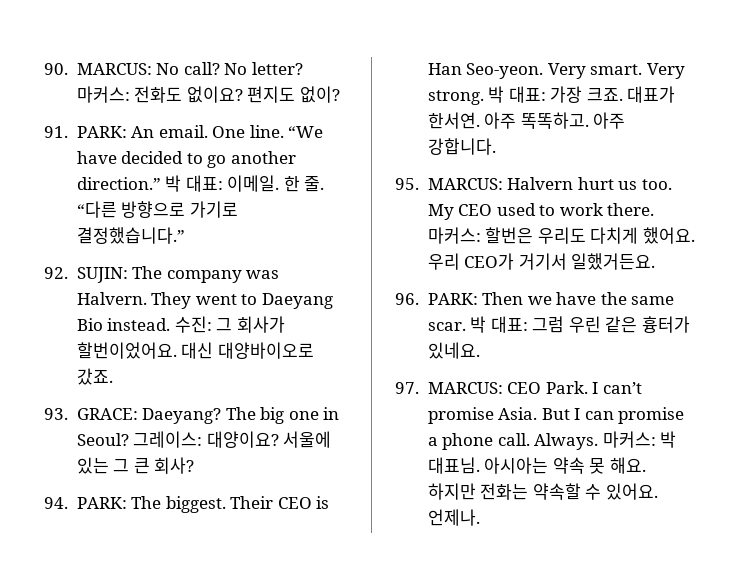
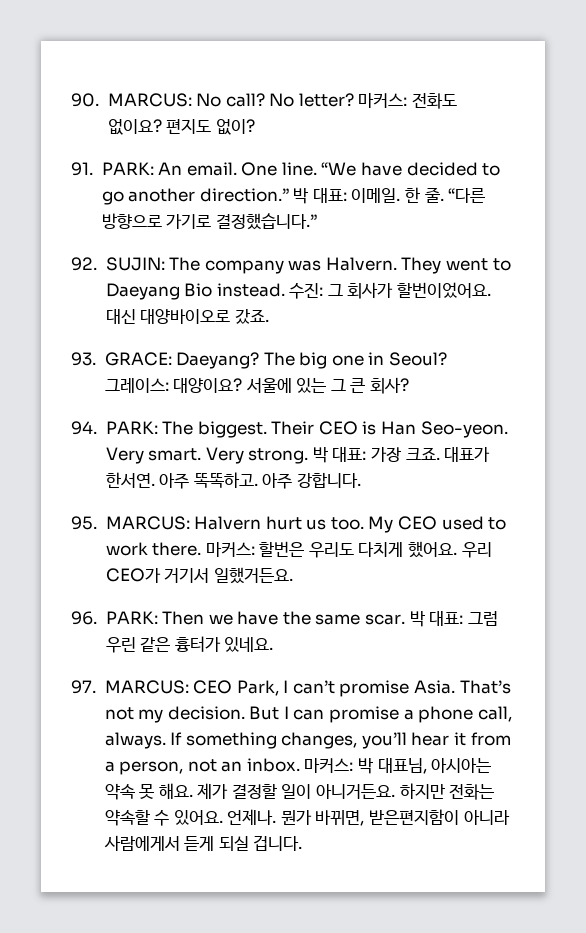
- 97. MARCUS: CEO Park. I can’t promise Asia.
+ 97. MARCUS: CEO Park, I can’t promise Asia.
+ That’s not my decision.
- But I can promise a phone call. Always.
+ But I can promise a phone call, always. If something changes, you’ll hear it from a person, not an inbox.
- 마커스: 박 대표님. 아시아는 약속 못 해요.
+ 마커스: 박 대표님, 아시아는 약속 못 해요.
+ 제가 결정할 일이 아니거든요.
+ 뭔가 바뀌면, 받은편지함이 아니라 사람에게서 듣게 되실 겁니다.

